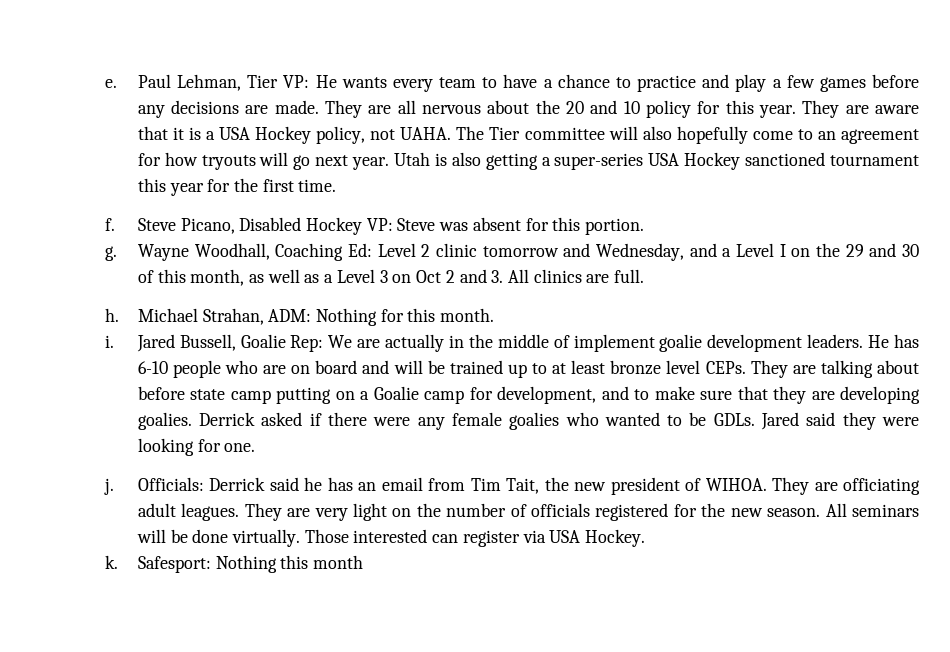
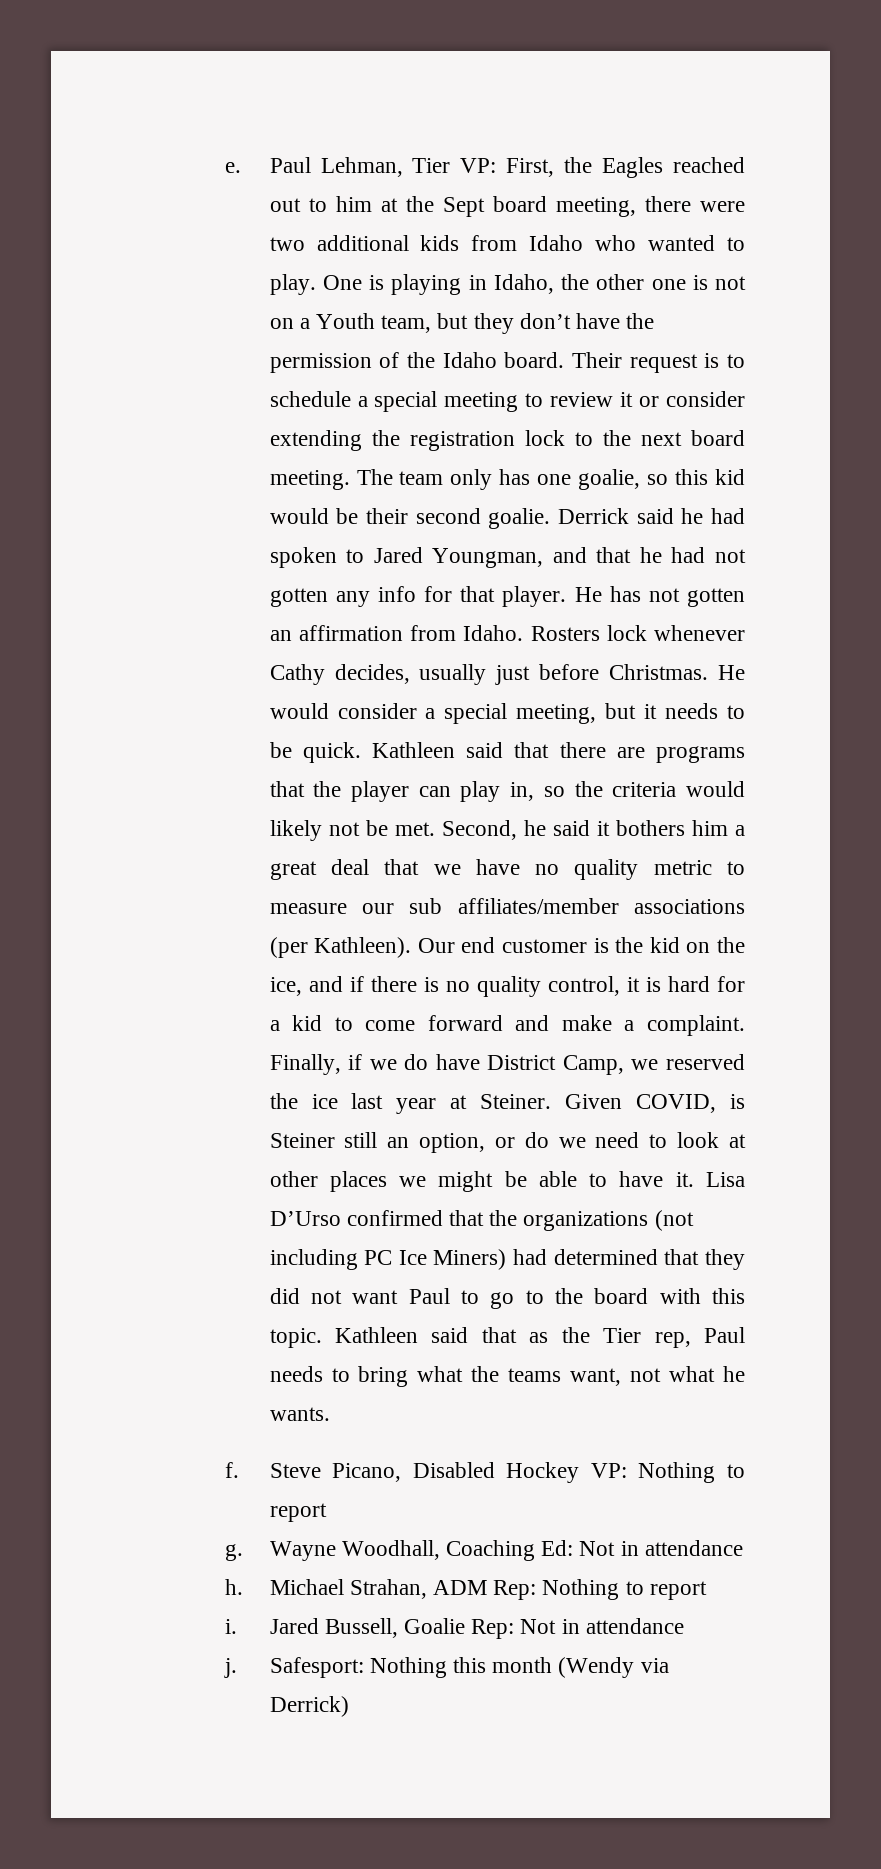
- Paul Lehman, Tier VP: He wants every team to have a chance to practice and play a few games before any decisions are made. They are all nervous about the 20 and 10 policy for this year. They are aware that it is a USA Hockey policy, not UAHA. The Tier committee will also hopefully come to an agreement for how tryouts will go next year. Utah is also getting a super-series USA Hockey sanctioned tournament this year for the first time.
+ Paul Lehman, Tier VP: First, the Eagles reached out to him at the Sept board meeting, there were two additional kids from Idaho who wanted to play. One is playing in Idaho, the other one is not on a Youth team, but they don’t have the permission of the Idaho board. Their request is to schedule a special meeting to review it or consider extending the registration lock to the next board meeting. The team only has one goalie, so this kid would be their second goalie. Derrick said he had spoken to Jared Youngman, and that he had not gotten any info for that player. He has not gotten an affirmation from Idaho. Rosters lock whenever Cathy decides, usually just before Christmas. He would consider a special meeting, but it needs to be quick. Kathleen said that there are programs that the player can play in, so the criteria would likely not be met. Second, he said it bothers him a great deal that we have no quality metric to measure our sub affiliates/member associations (per Kathleen). Our end customer is the kid on the ice, and if there is no quality control, it is hard for a kid to come forward and make a complaint. Finally, if we do have District Camp, we reserved the ice last year at Steiner. Given COVID, is Steiner still an option, or do we need to look at other places we might be able to have it. Lisa D’Urso confirmed that the organizations (not including PC Ice Miners) had determined that they did not want Paul to go to the board with this topic. Kathleen said that as the Tier rep, Paul needs to bring what the teams want, not what he wants.
- Steve Picano, Disabled Hockey VP: Steve was absent for this portion.
+ Steve Picano, Disabled Hockey VP: Nothing to report
- Wayne Woodhall, Coaching Ed: Level 2 clinic tomorrow and Wednesday, and a Level I on the 29 and 30 of this month, as well as a Level 3 on Oct 2 and 3. All clinics are full.
- h. Michael Strahan, ADM: Nothing for this month.
+ Wayne Woodhall, Coaching Ed: Not in attendance
+ h. Michael Strahan, ADM Rep: Nothing to report
- Jared Bussell, Goalie Rep: We are actually in the middle of implement goalie development leaders. He has 6-10 people who are on board and will be trained up to at least bronze level CEPs. They are talking about before state camp putting on a Goalie camp for development, and to make sure that they are developing goalies. Derrick asked if there were any female goalies who wanted to be GDLs. Jared said they were looking for one.
- j. Officials: Derrick said he has an email from Tim Tait, the new president of WIHOA. They are officiating adult leagues. They are very light on the number of officials registered for the new season. All seminars will be done virtually. Those interested can register via USA Hockey.
- k.
+ Jared Bussell, Goalie Rep: Not in attendance
+ j.
- Safesport: Nothing this month
+ Safesport: Nothing this month (Wendy via Derrick)

